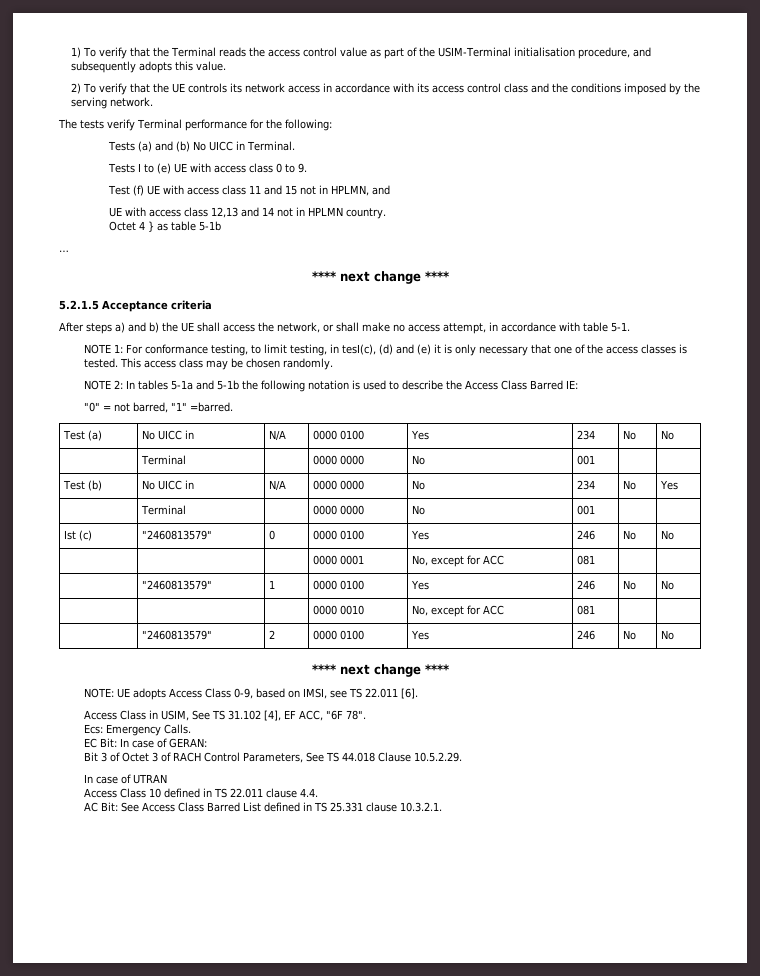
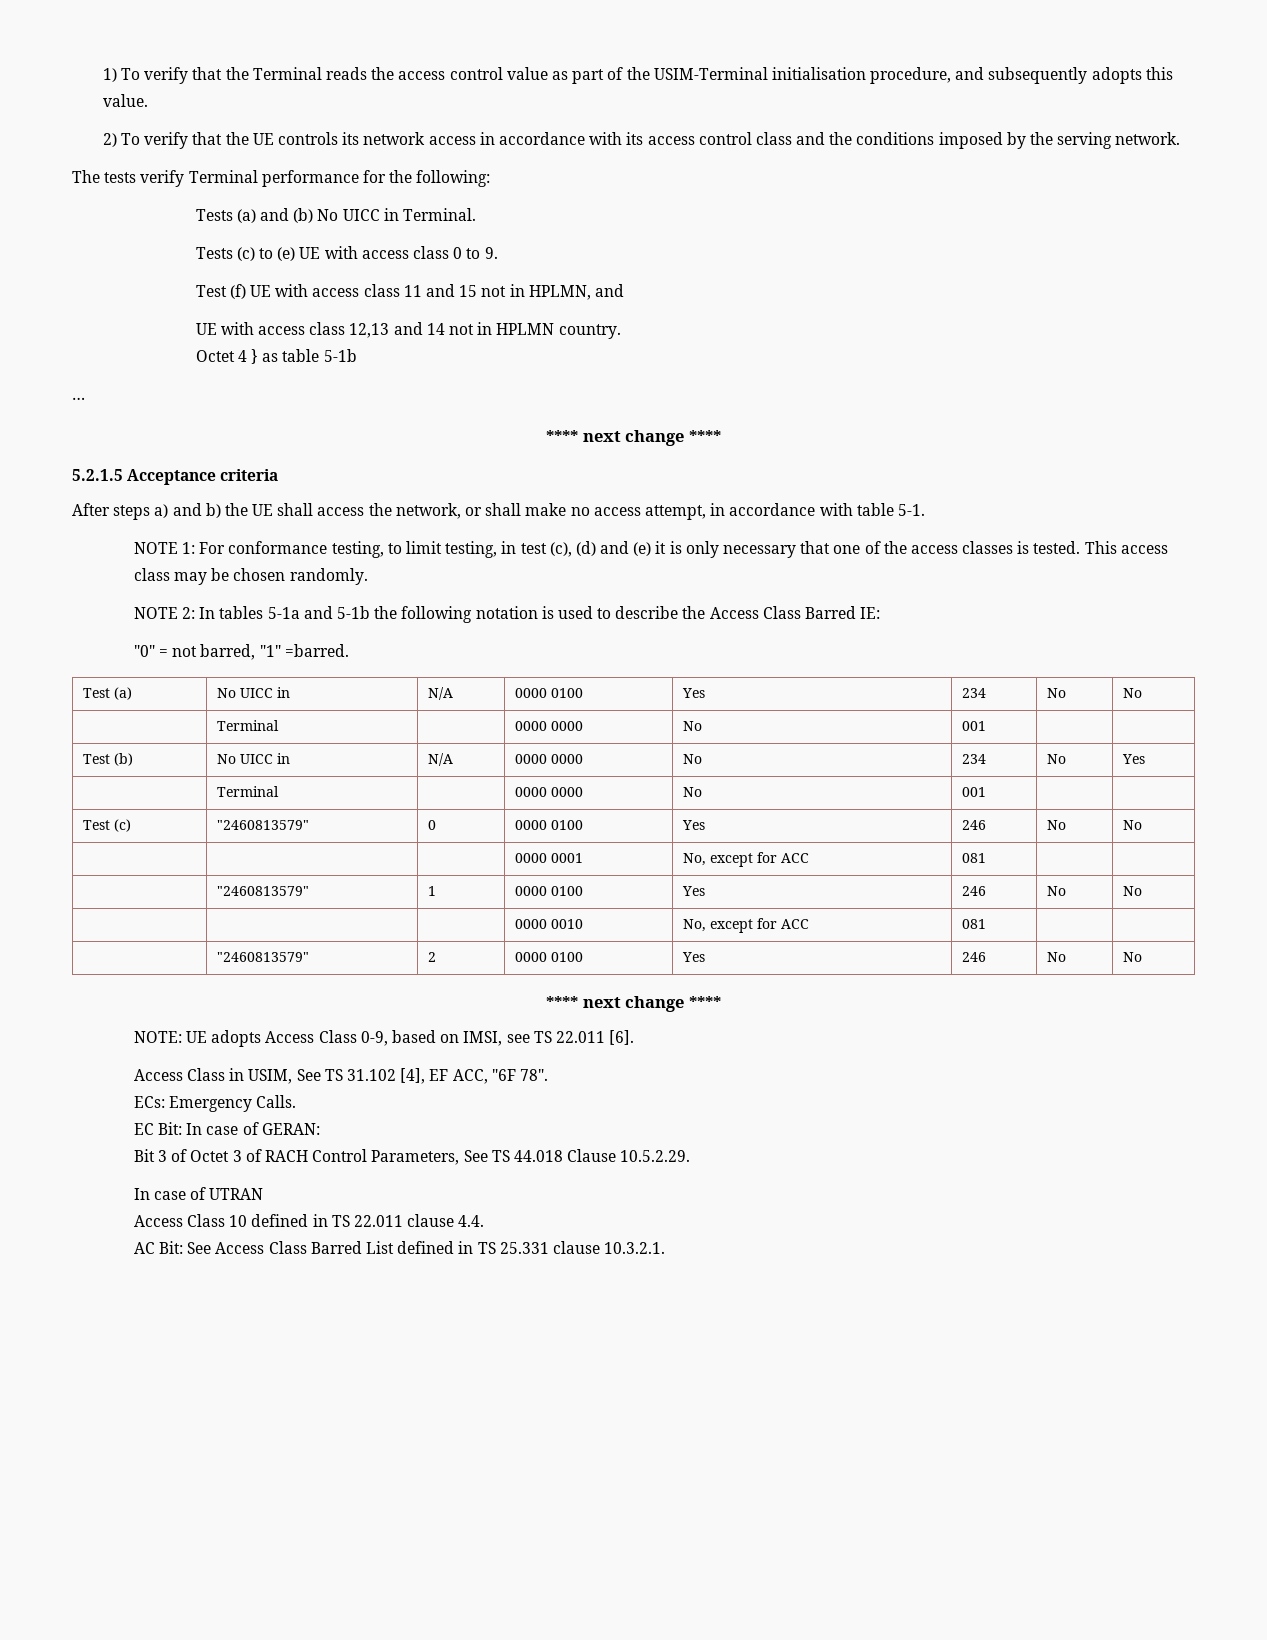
- Tests I to (e) UE with access class 0 to 9.
+ Tests (c) to (e) UE with access class 0 to 9.
- NOTE 1: For conformance testing, to limit testing, in tesI(c), (d) and (e) it is only necessary that one of the access classes is tested.
+ NOTE 1: For conformance testing, to limit testing, in test (c), (d) and (e) it is only necessary that one of the access classes is tested.
- Ist (c) | "2460813579" | 0 | 0000 0100 | Yes | 246 | No | No
+ Test (c) | "2460813579" | 0 | 0000 0100 | Yes | 246 | No | No
- Ecs: Emergency Calls.
+ ECs: Emergency Calls.

